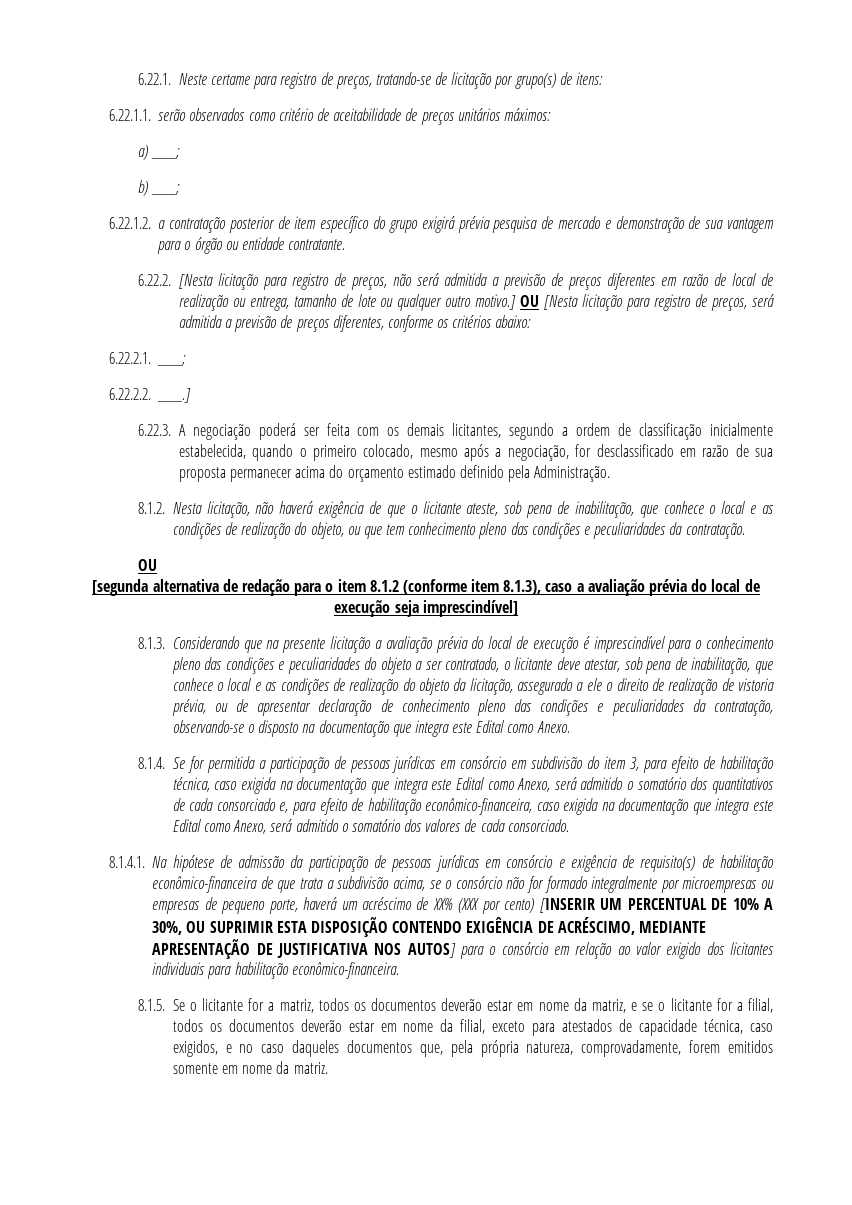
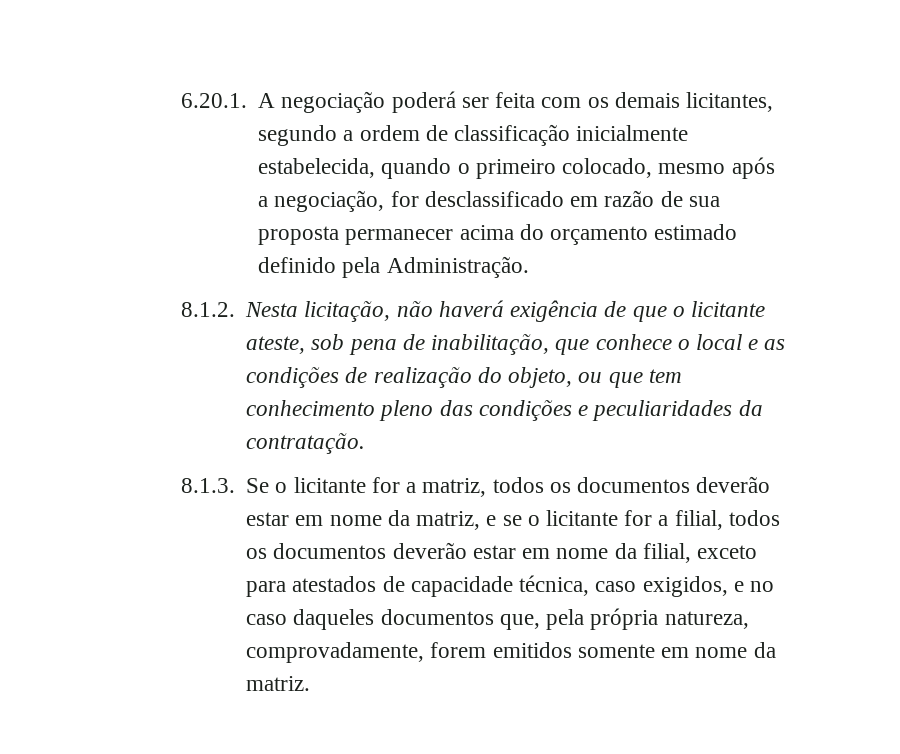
- 6.22.1. Neste certame para registro de preços, tratando-se de licitação por grupo(s) de itens:
- 6.22.1.1. serão observados como critério de aceitabilidade de preços unitários máximos:
- a) ____;
- b) ____;
- 6.22.1.2. a contratação posterior de item específico do grupo exigirá prévia pesquisa de mercado e demonstração de sua vantagem para o órgão ou entidade contratante.
- 6.22.2. [Nesta licitação para registro de preços, não será admitida a previsão de preços diferentes em razão de local de realização ou entrega, tamanho de lote ou qualquer outro motivo.] OU [Nesta licitação para registro de preços, será admitida a previsão de preços diferentes, conforme os critérios abaixo:
- 6.22.2.1. ____;
- 6.22.2.2. ____.]
- 6.22.3. A negociação poderá ser feita com os demais licitantes, segundo a ordem de classificação inicialmente estabelecida, quando o primeiro colocado, mesmo após a negociação, for desclassificado em razão de sua proposta permanecer acima do orçamento estimado definido pela Administração.
+ 6.20.1. A negociação poderá ser feita com os demais licitantes, segundo a ordem de classificação inicialmente estabelecida, quando o primeiro colocado, mesmo após a negociação, for desclassificado em razão de sua proposta permanecer acima do orçamento estimado definido pela Administração.
  8.1.2. Nesta licitação, não haverá exigência de que o licitante ateste, sob pena de inabilitação, que conhece o local e as condições de realização do objeto, ou que tem conhecimento pleno das condições e peculiaridades da contratação.
- OU
- [segunda alternativa de redação para o item 8.1.2 (conforme item 8.1.3), caso a avaliação prévia do local de execução seja imprescindível]
- 8.1.3. Considerando que na presente licitação a avaliação prévia do local de execução é imprescindível para o conhecimento pleno das condições e peculiaridades do objeto a ser contratado, o licitante deve atestar, sob pena de inabilitação, que conhece o local e as condições de realização do objeto da licitação, assegurado a ele o direito de realização de vistoria prévia, ou de apresentar declaração de conhecimento pleno das condições e peculiaridades da contratação, observando-se o disposto na documentação que integra este Edital como Anexo.
- 8.1.4. Se for permitida a participação de pessoas jurídicas em consórcio em subdivisão do item 3, para efeito de habilitação técnica, caso exigida na documentação que integra este Edital como Anexo, será admitido o somatório dos quantitativos de cada consorciado e, para efeito de habilitação econômico-financeira, caso exigida na documentação que integra este Edital como Anexo, será admitido o somatório dos valores de cada consorciado.
- 8.1.4.1. Na hipótese de admissão da participação de pessoas jurídicas em consórcio e exigência de requisito(s) de habilitação econômico-financeira de que trata a subdivisão acima, se o consórcio não for formado integralmente por microempresas ou empresas de pequeno porte, haverá um acréscimo de XX% (XXX por cento) [INSERIR UM PERCENTUAL DE 10% A 30%, OU SUPRIMIR ESTA DISPOSIÇÃO CONTENDO EXIGÊNCIA DE ACRÉSCIMO, MEDIANTE APRESENTAÇÃO DE JUSTIFICATIVA NOS AUTOS] para o consórcio em relação ao valor exigido dos licitantes individuais para habilitação econômico-financeira.
- 8.1.5. Se o licitante for a matriz, todos os documentos deverão estar em nome da matriz, e se o licitante for a filial, todos os documentos deverão estar em nome da filial, exceto para atestados de capacidade técnica, caso exigidos, e no caso daqueles documentos que, pela própria natureza, comprovadamente, forem emitidos somente em nome da matriz.
+ 8.1.3. Se o licitante for a matriz, todos os documentos deverão estar em nome da matriz, e se o licitante for a filial, todos os documentos deverão estar em nome da filial, exceto para atestados de capacidade técnica, caso exigidos, e no caso daqueles documentos que, pela própria natureza, comprovadamente, forem emitidos somente em nome da matriz.

